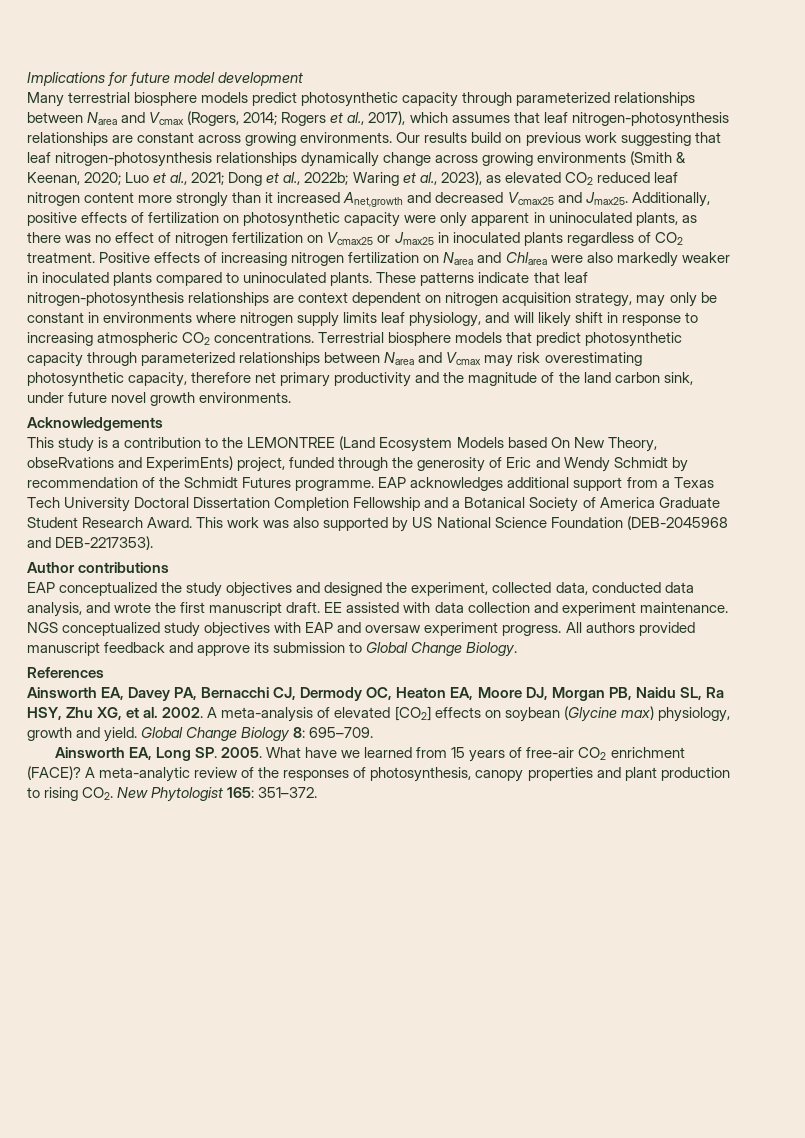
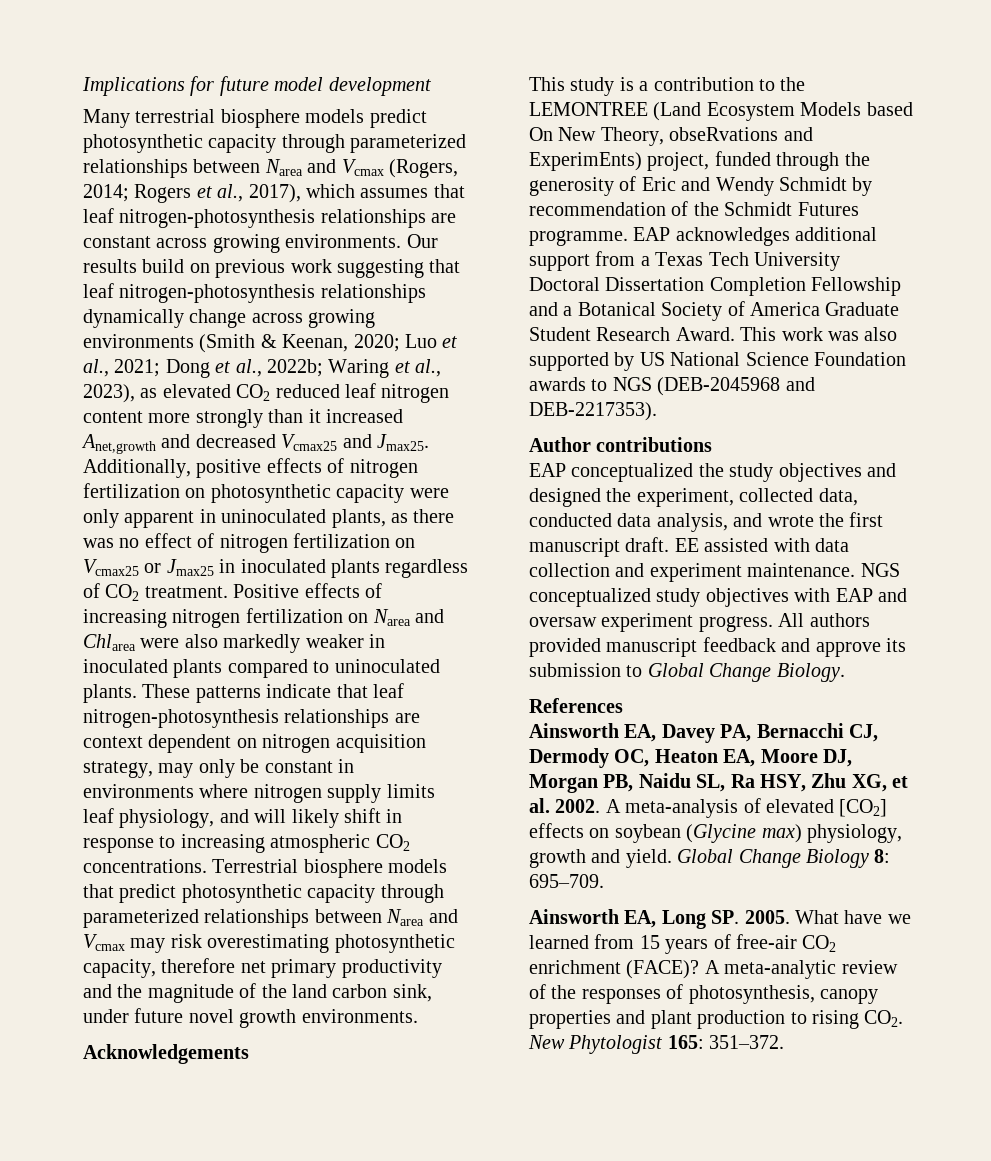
- Additionally, positive effects of fertilization on photosynthetic capacity were only apparent in uninoculated plants, as there was no effect of nitrogen fertilization on Vcmax25 or Jmax25 in inoculated plants regardless of CO2 treatment.
+ Additionally, positive effects of nitrogen fertilization on photosynthetic capacity were only apparent in uninoculated plants, as there was no effect of nitrogen fertilization on Vcmax25 or Jmax25 in inoculated plants regardless of CO2 treatment.
- This work was also supported by US National Science Foundation (DEB-2045968 and DEB-2217353).
+ This work was also supported by US National Science Foundation awards to NGS (DEB-2045968 and DEB-2217353).

